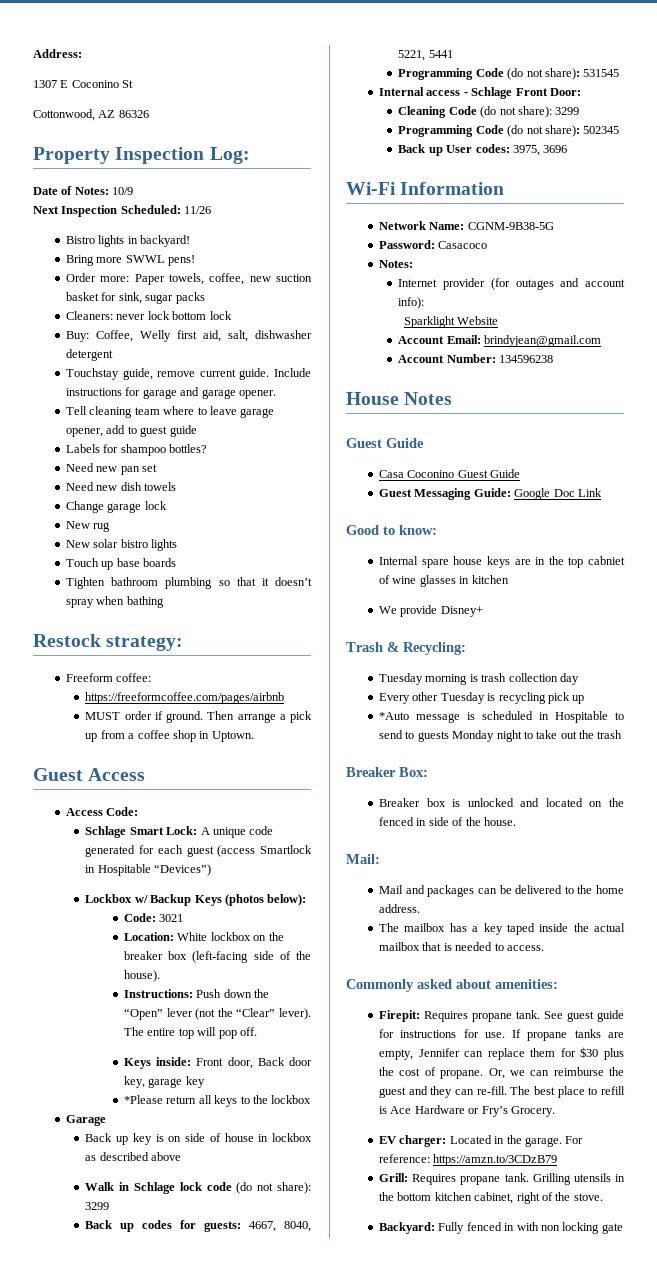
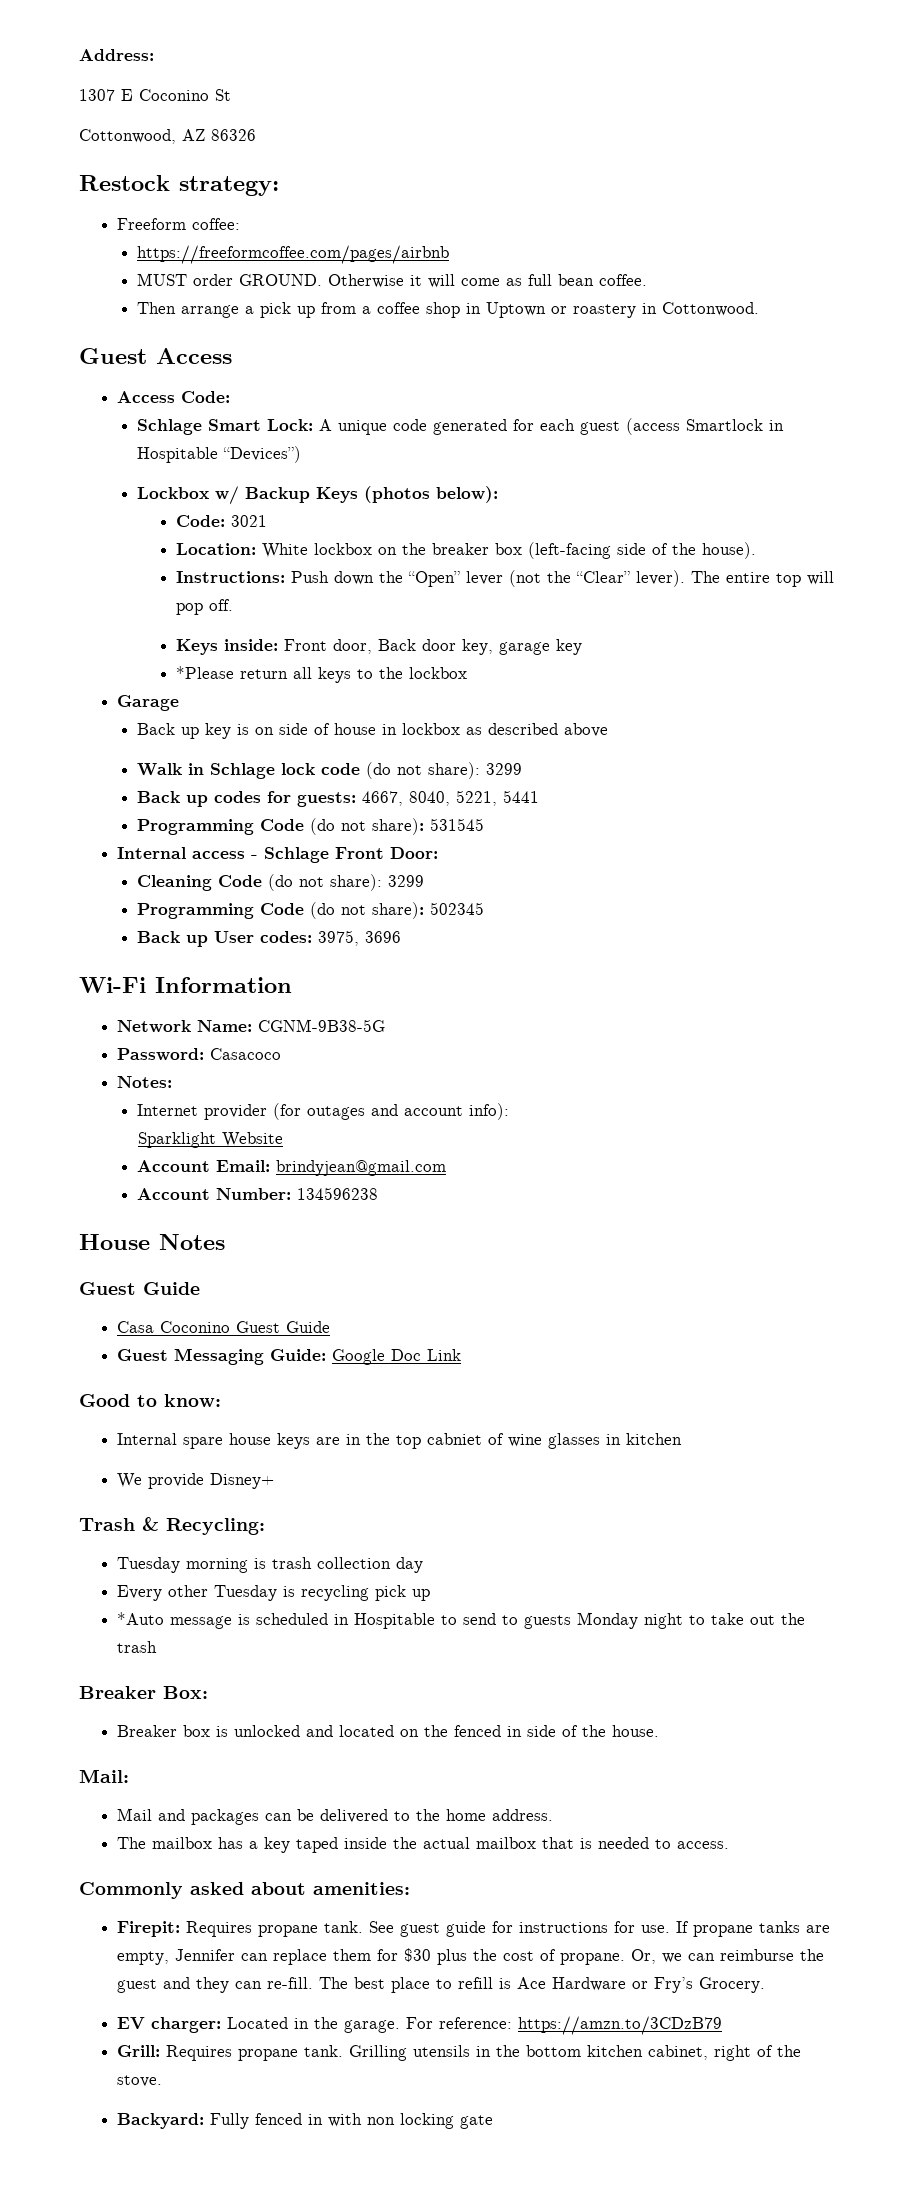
- Property Inspection Log:
- Date of Notes: 10/9
- Next Inspection Scheduled: 11/26
- Bistro lights in backyard!
- Bring more SWWL pens!
- Order more: Paper towels, coffee, new suction basket for sink, sugar packs
- Cleaners: never lock bottom lock
- Buy: Coffee, Welly first aid, salt, dishwasher detergent
- Touchstay guide, remove current guide. Include instructions for garage and garage opener.
- Tell cleaning team where to leave garage opener, add to guest guide
- Labels for shampoo bottles?
- Need new pan set
- Need new dish towels
- Change garage lock
- New rug
- New solar bistro lights
- Touch up base boards
- Tighten bathroom plumbing so that it doesn’t spray when bathing
- MUST order if ground. Then arrange a pick up from a coffee shop in Uptown.
+ MUST order GROUND. Otherwise it will come as full bean coffee.
+ Then arrange a pick up from a coffee shop in Uptown or roastery in Cottonwood.

